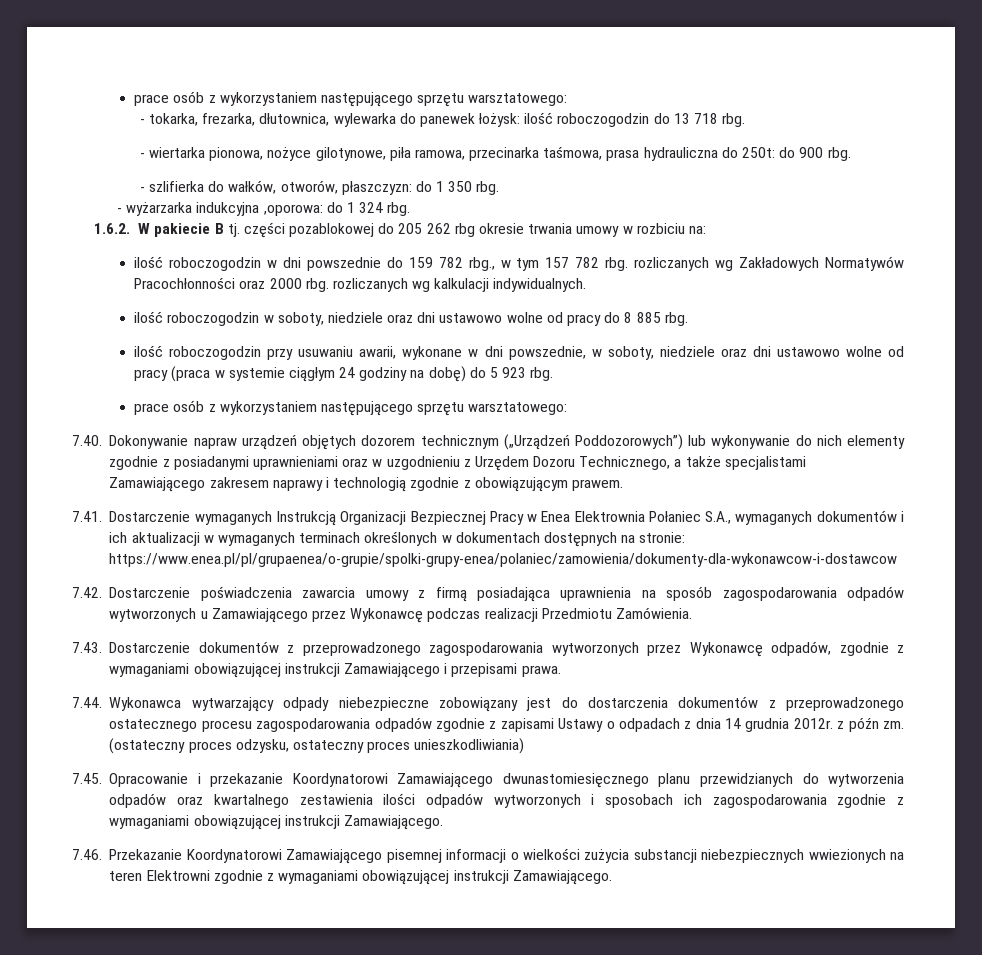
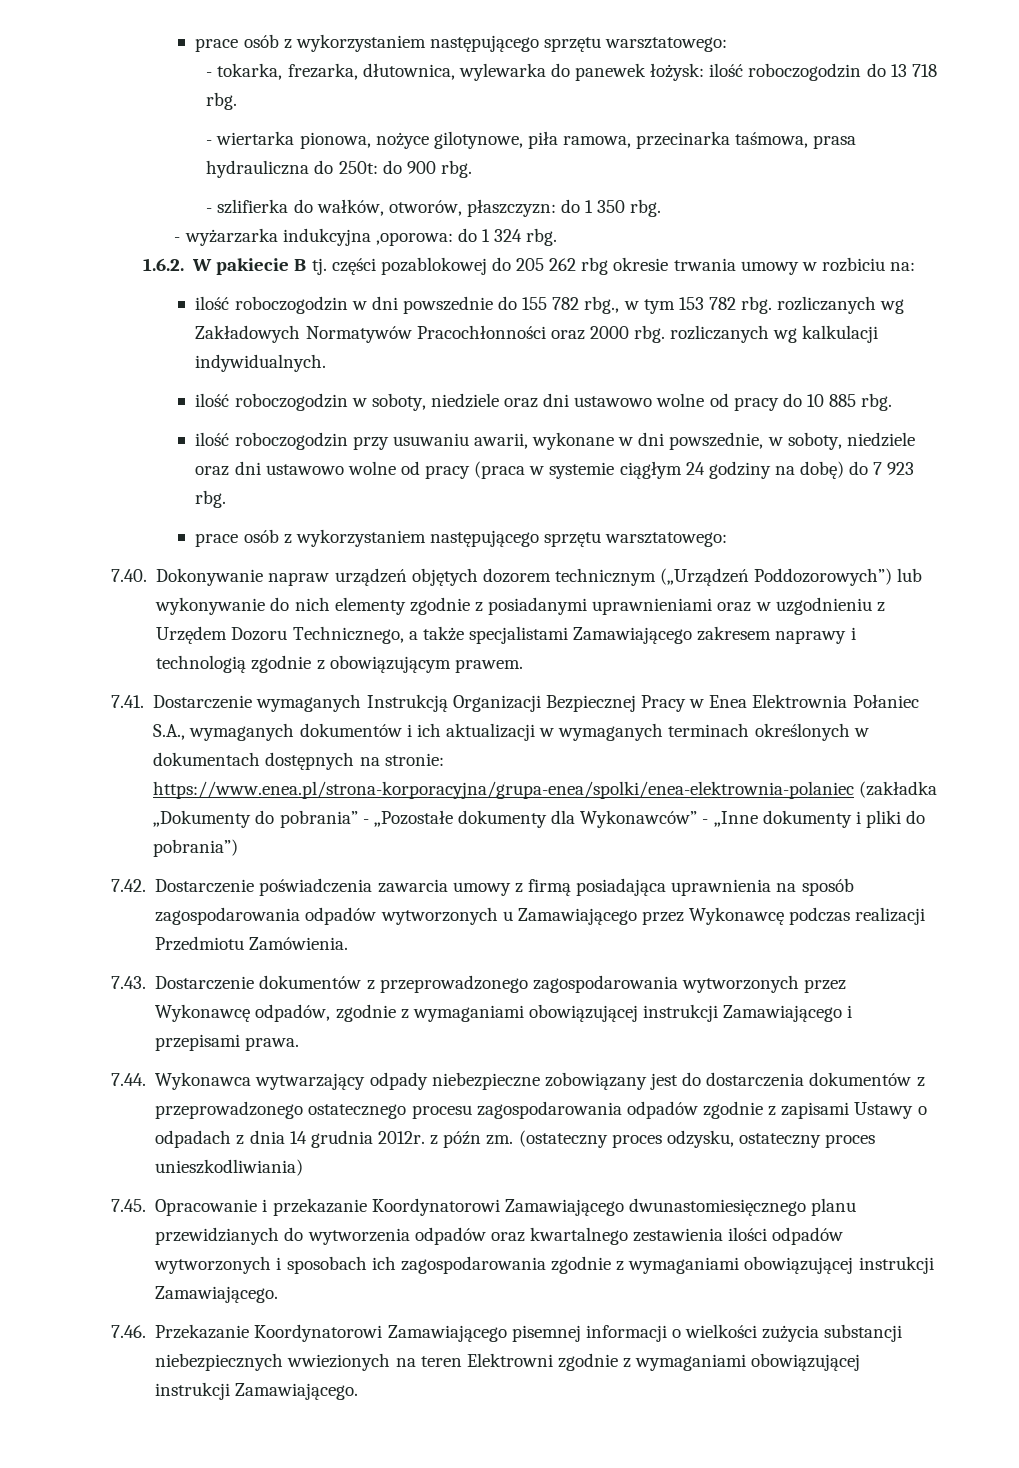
- ilość roboczogodzin w dni powszednie do 159 782 rbg., w tym 157 782 rbg. rozliczanych wg Zakładowych Normatywów Pracochłonności oraz 2000 rbg. rozliczanych wg kalkulacji indywidualnych.
+ ilość roboczogodzin w dni powszednie do 155 782 rbg., w tym 153 782 rbg. rozliczanych wg Zakładowych Normatywów Pracochłonności oraz 2000 rbg. rozliczanych wg kalkulacji indywidualnych.
- ilość roboczogodzin w soboty, niedziele oraz dni ustawowo wolne od pracy do 8 885 rbg.
+ ilość roboczogodzin w soboty, niedziele oraz dni ustawowo wolne od pracy do 10 885 rbg.
- ilość roboczogodzin przy usuwaniu awarii, wykonane w dni powszednie, w soboty, niedziele oraz dni ustawowo wolne od pracy (praca w systemie ciągłym 24 godziny na dobę) do 5 923 rbg.
+ ilość roboczogodzin przy usuwaniu awarii, wykonane w dni powszednie, w soboty, niedziele oraz dni ustawowo wolne od pracy (praca w systemie ciągłym 24 godziny na dobę) do 7 923 rbg.
- 7.41. Dostarczenie wymaganych Instrukcją Organizacji Bezpiecznej Pracy w Enea Elektrownia Połaniec S.A., wymaganych dokumentów i ich aktualizacji w wymaganych terminach określonych w dokumentach dostępnych na stronie: https://www.enea.pl/pl/grupaenea/o-grupie/spolki-grupy-enea/polaniec/zamowienia/dokumenty-dla-wykonawcow-i-dostawcow
+ 7.41. Dostarczenie wymaganych Instrukcją Organizacji Bezpiecznej Pracy w Enea Elektrownia Połaniec S.A., wymaganych dokumentów i ich aktualizacji w wymaganych terminach określonych w dokumentach dostępnych na stronie: https://www.enea.pl/strona-korporacyjna/grupa-enea/spolki/enea-elektrownia-polaniec (zakładka „Dokumenty do pobrania” - „Pozostałe dokumenty dla Wykonawców” - „Inne dokumenty i pliki do pobrania”)

